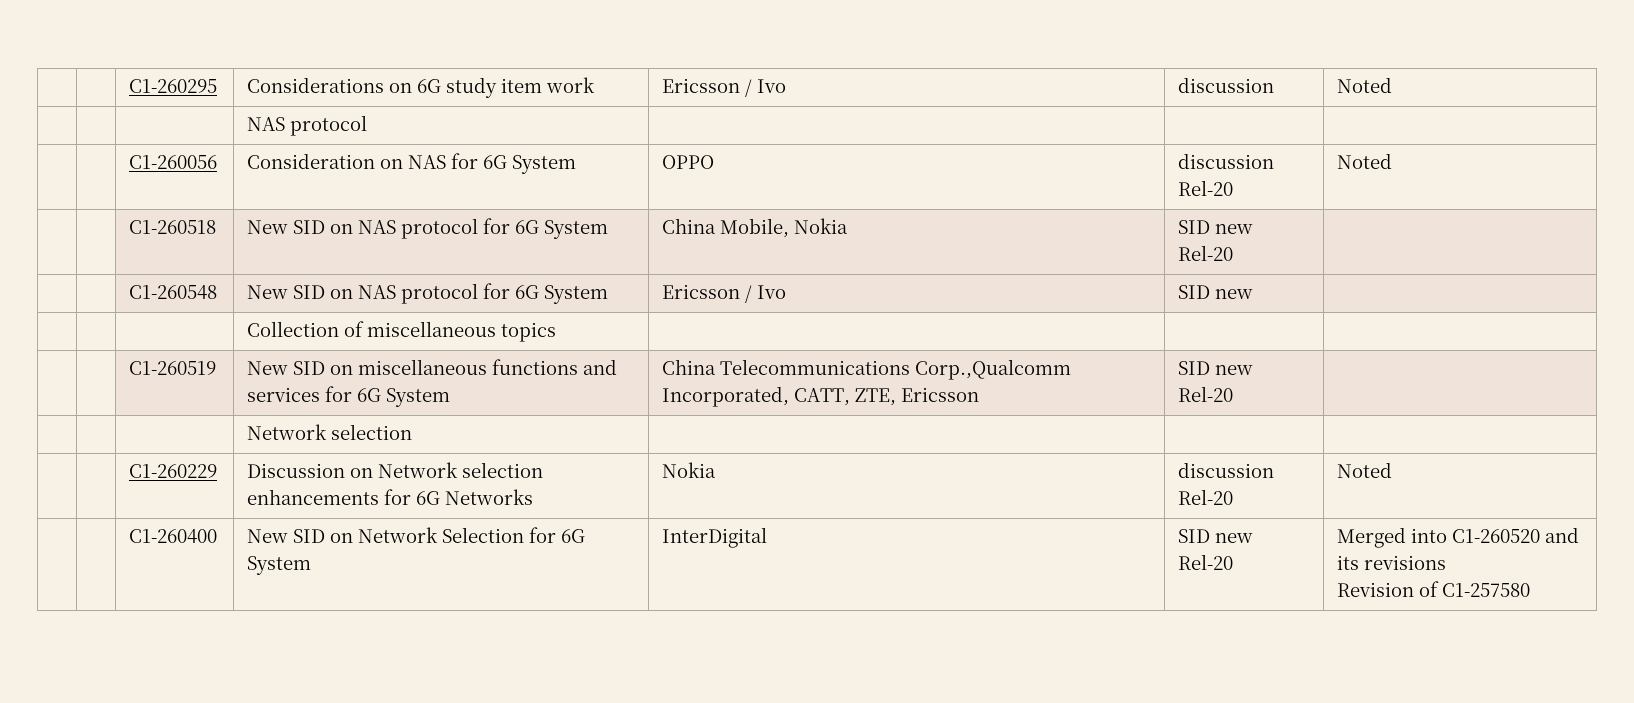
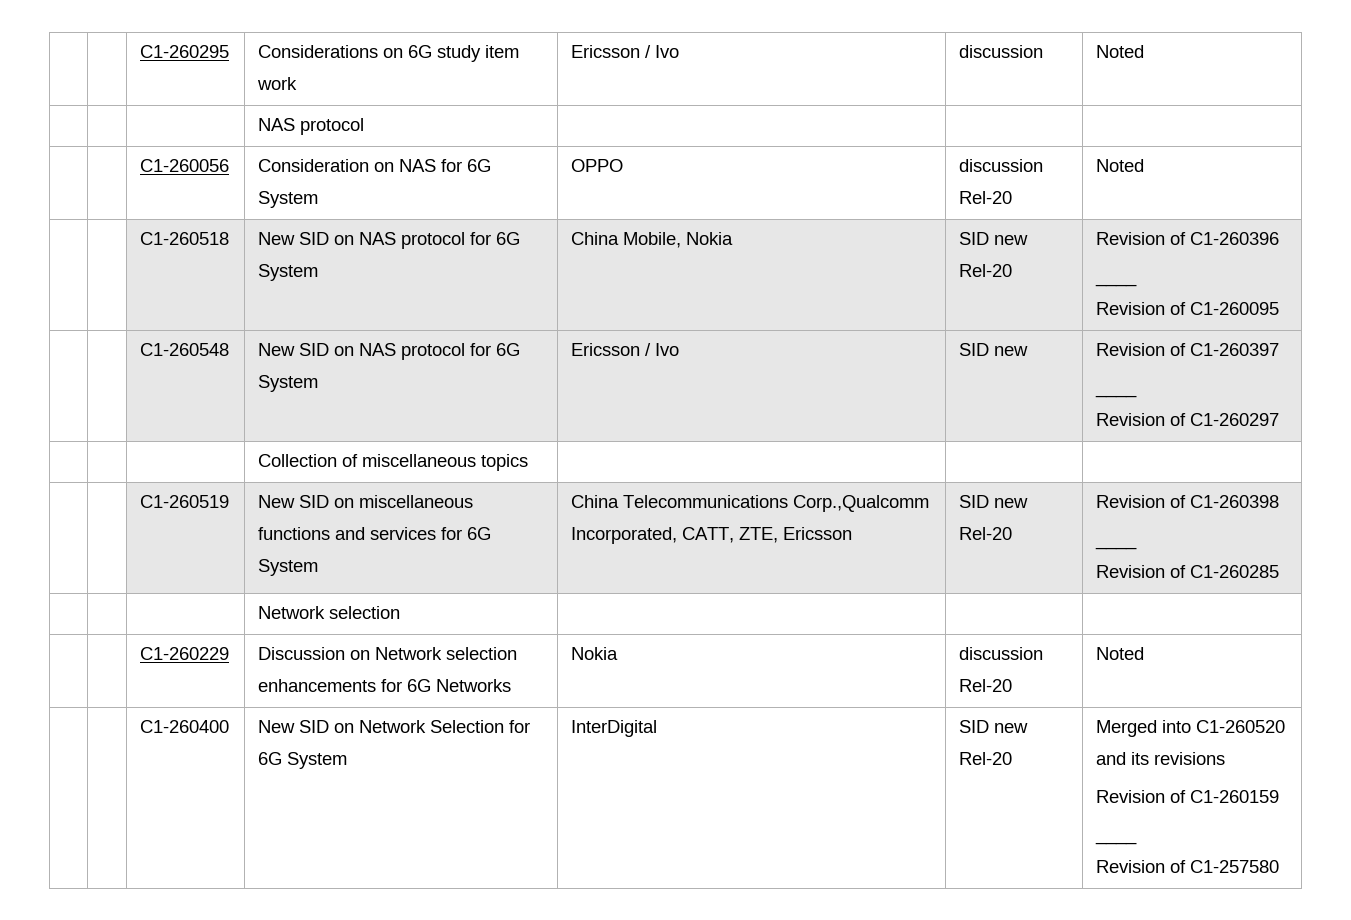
- | | C1-260518 | New SID on NAS protocol for 6G System | China Mobile, Nokia | SID new Rel-20 |
+ | | C1-260518 | New SID on NAS protocol for 6G System | China Mobile, Nokia | SID new Rel-20 | Revision of C1-260396
+ ____
+ Revision of C1-260095
- | | C1-260548 | New SID on NAS protocol for 6G System | Ericsson / Ivo | SID new |
+ | | C1-260548 | New SID on NAS protocol for 6G System | Ericsson / Ivo | SID new | Revision of C1-260397
+ ____
+ Revision of C1-260297
- | | C1-260519 | New SID on miscellaneous functions and services for 6G System | China Telecommunications Corp.,Qualcomm Incorporated, CATT, ZTE, Ericsson | SID new Rel-20 |
+ | | C1-260519 | New SID on miscellaneous functions and services for 6G System | China Telecommunications Corp.,Qualcomm Incorporated, CATT, ZTE, Ericsson | SID new Rel-20 | Revision of C1-260398
+ ____
+ Revision of C1-260285
  | | C1-260400 | New SID on Network Selection for 6G System | InterDigital | SID new Rel-20 | Merged into C1-260520 and its revisions
+ Revision of C1-260159
+ ____

